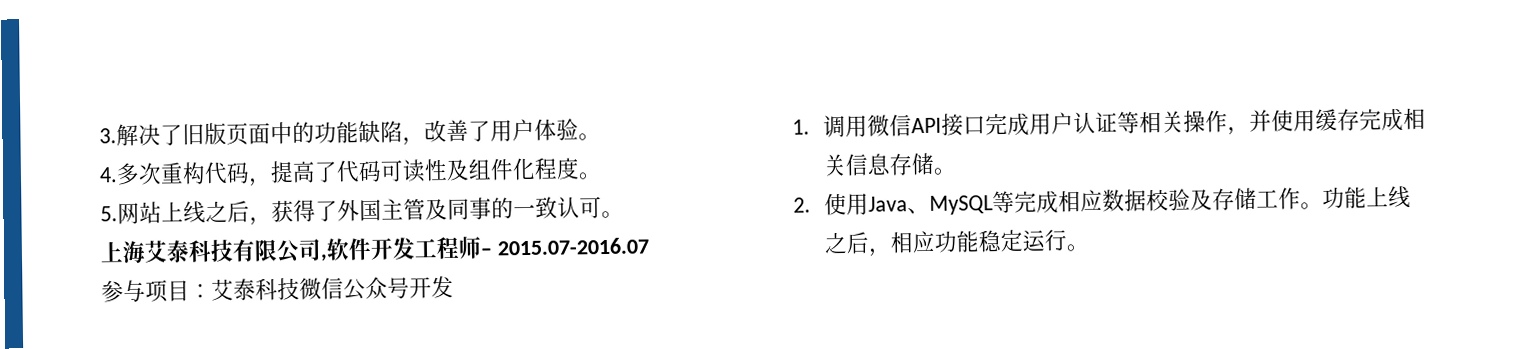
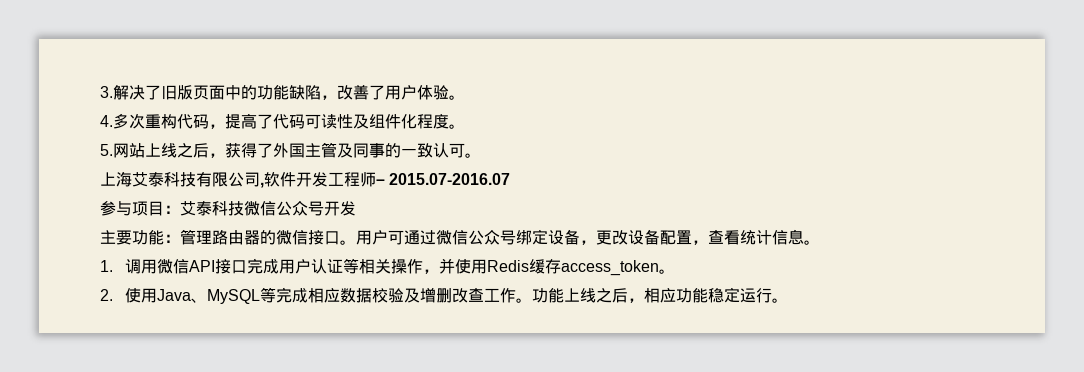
+ 主要功能：管理路由器的微信接口。用户可通过微信公众号绑定设备，更改设备配置，查看统计信息。
- 1.调用微信API接口完成用户认证等相关操作，并使用缓存完成相关信息存储。
+ 1.调用微信API接口完成用户认证等相关操作，并使用Redis缓存access_token。
- 2.使用Java、MySQL等完成相应数据校验及存储工作。
+ 2.使用Java、MySQL等完成相应数据校验及增删改查工作。

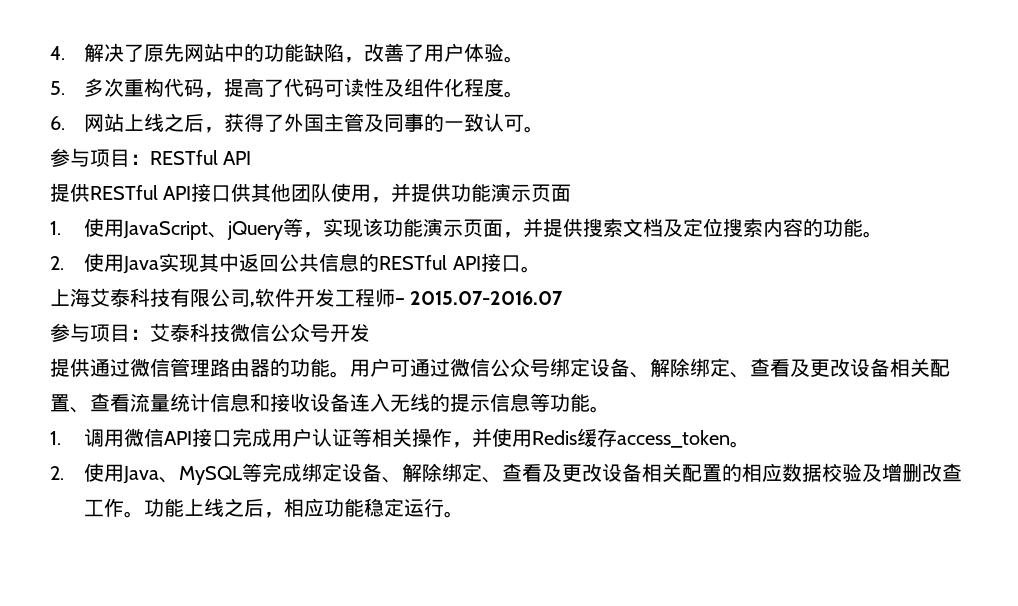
- 3.解决了旧版页面中的功能缺陷，改善了用户体验。
+ 4.解决了原先网站中的功能缺陷，改善了用户体验。
- 4.多次重构代码，提高了代码可读性及组件化程度。
+ 5.多次重构代码，提高了代码可读性及组件化程度。
- 5.网站上线之后，获得了外国主管及同事的一致认可。
+ 6.网站上线之后，获得了外国主管及同事的一致认可。
+ 参与项目：RESTful API
+ 提供RESTful API接口供其他团队使用，并提供功能演示页面
+ 1.使用JavaScript、jQuery等，实现该功能演示页面，并提供搜索文档及定位搜索内容的功能。
+ 2.使用Java实现其中返回公共信息的RESTful API接口。
- 主要功能：管理路由器的微信接口。
+ 提供通过微信管理路由器的功能。
- 用户可通过微信公众号绑定设备，更改设备配置，查看统计信息。
+ 用户可通过微信公众号绑定设备、解除绑定、查看及更改设备相关配置、查看流量统计信息和接收设备连入无线的提示信息等功能。
- 2.使用Java、MySQL等完成相应数据校验及增删改查工作。
+ 2.使用Java、MySQL等完成绑定设备、解除绑定、查看及更改设备相关配置的相应数据校验及增删改查工作。

